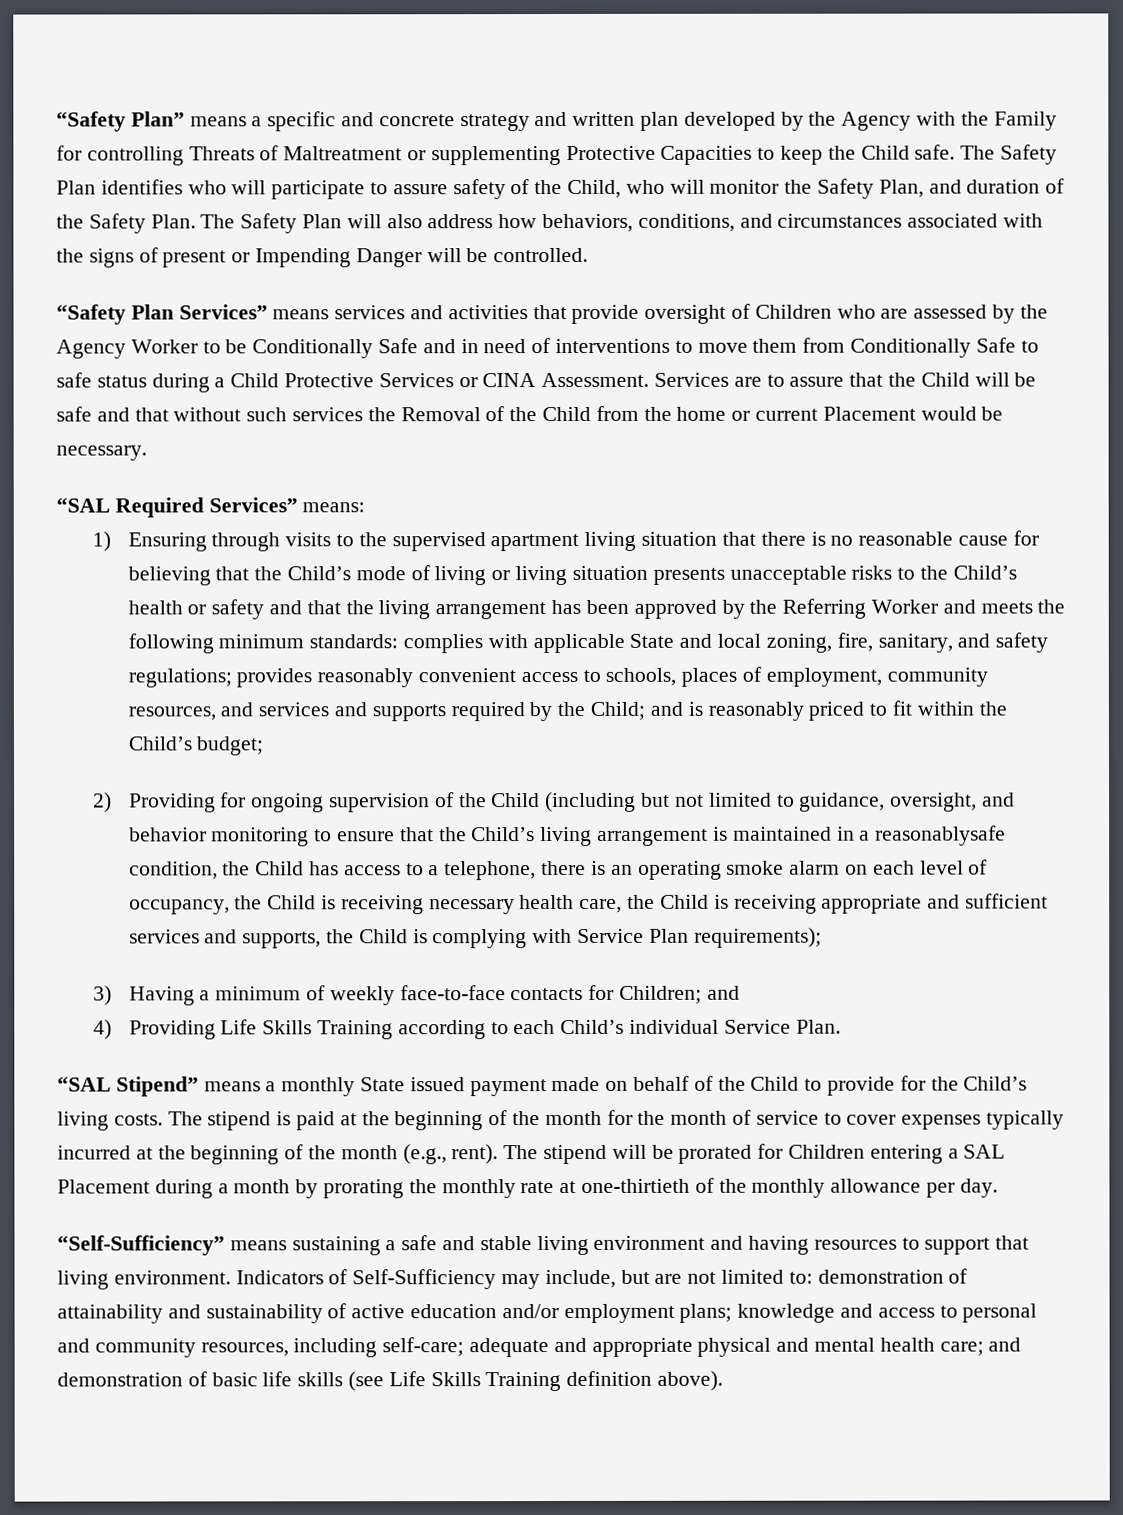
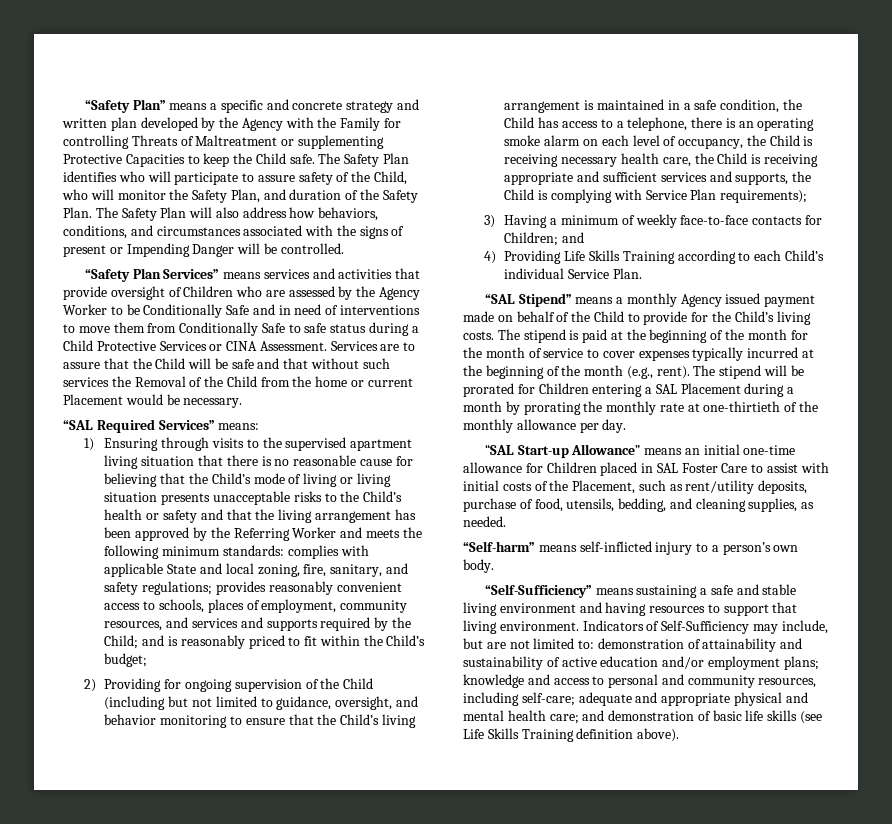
- 2) Providing for ongoing supervision of the Child (including but not limited to guidance, oversight, and behavior monitoring to ensure that the Child’s living arrangement is maintained in a reasonablysafe condition, the Child has access to a telephone, there is an operating smoke alarm on each level of occupancy, the Child is receiving necessary health care, the Child is receiving appropriate and sufficient services and supports, the Child is complying with Service Plan requirements);
+ 2) Providing for ongoing supervision of the Child (including but not limited to guidance, oversight, and behavior monitoring to ensure that the Child’s living arrangement is maintained in a safe condition, the Child has access to a telephone, there is an operating smoke alarm on each level of occupancy, the Child is receiving necessary health care, the Child is receiving appropriate and sufficient services and supports, the Child is complying with Service Plan requirements);
- “SAL Stipend” means a monthly State issued payment made on behalf of the Child to provide for the Child’s living costs.
+ “SAL Stipend” means a monthly Agency issued payment made on behalf of the Child to provide for the Child’s living costs.
+ “SAL Start-up Allowance” means an initial one-time allowance for Children placed in SAL Foster Care to assist with initial costs of the Placement, such as rent/utility deposits, purchase of food, utensils, bedding, and cleaning supplies, as needed.
+ “Self-harm” means self-inflicted injury to a person’s own body.

